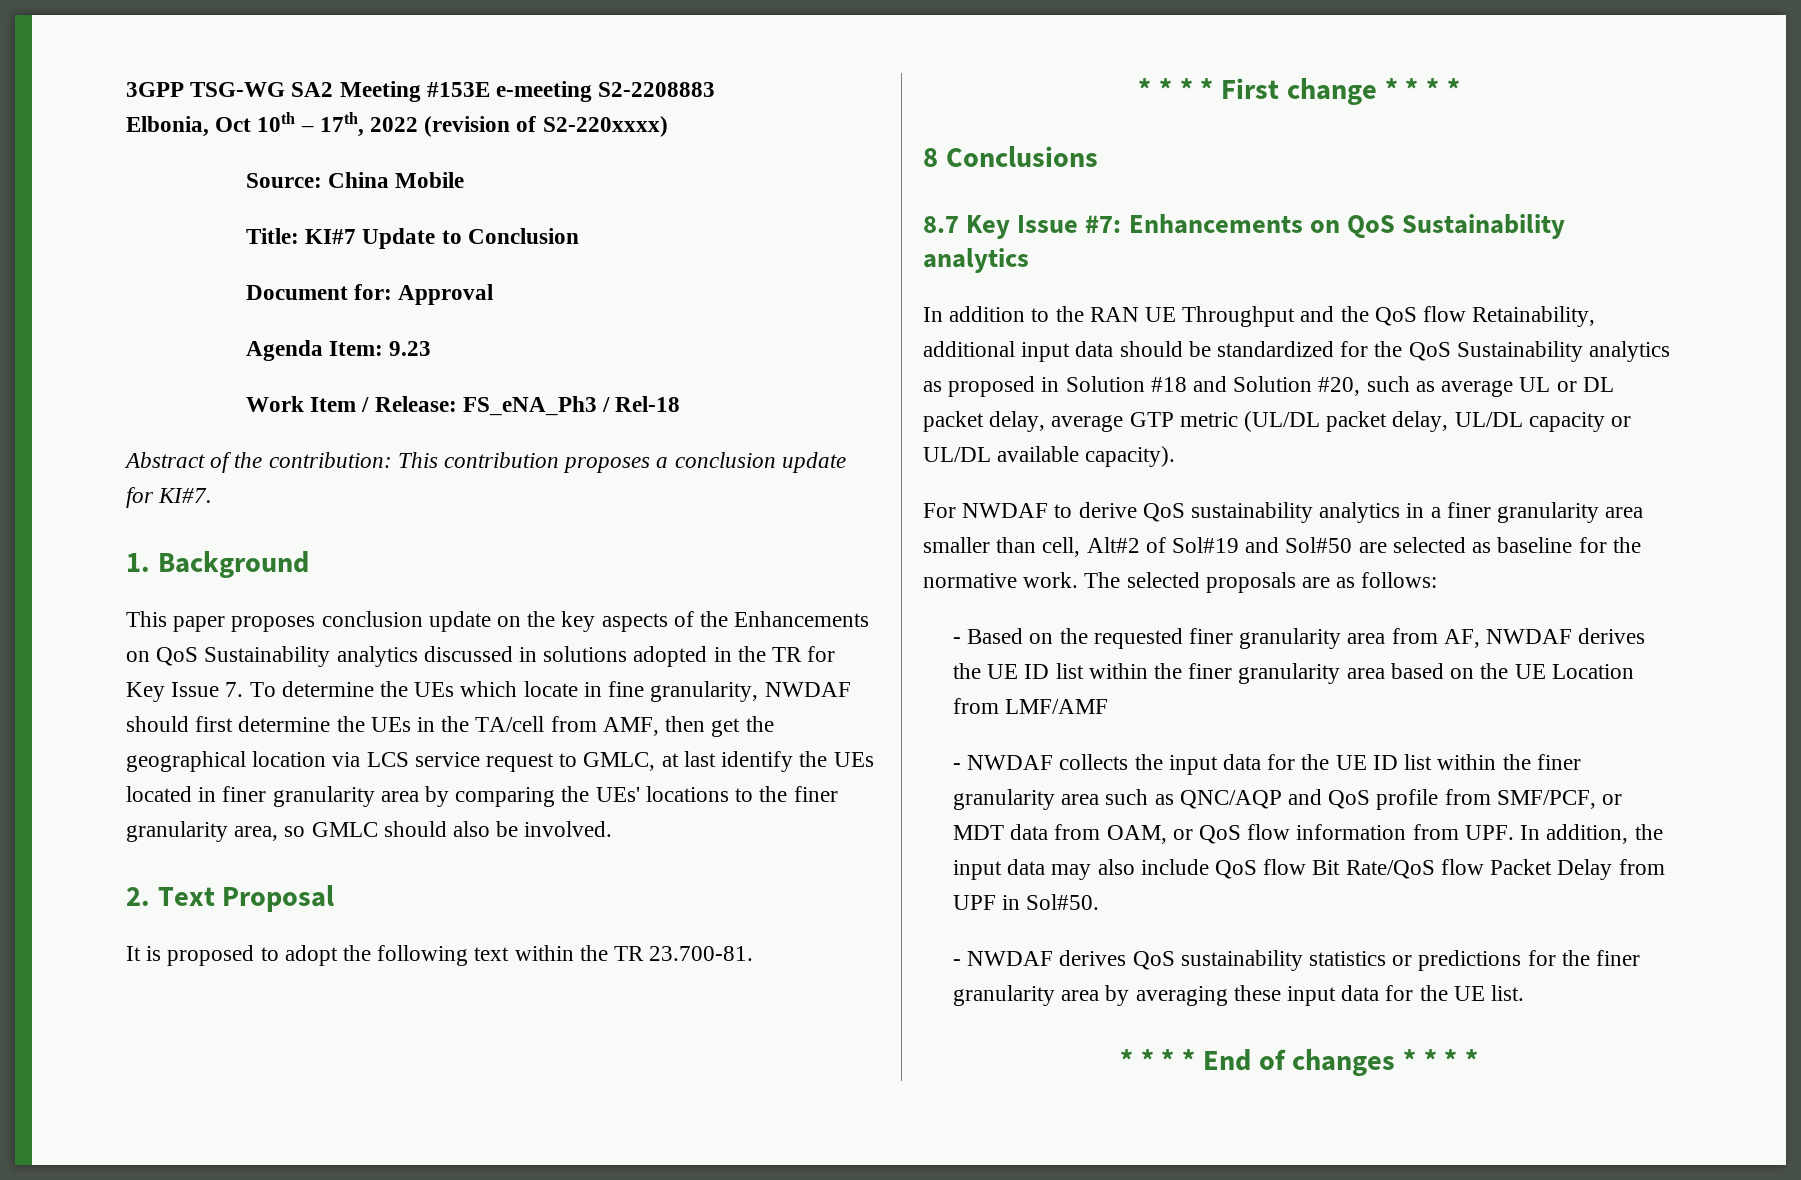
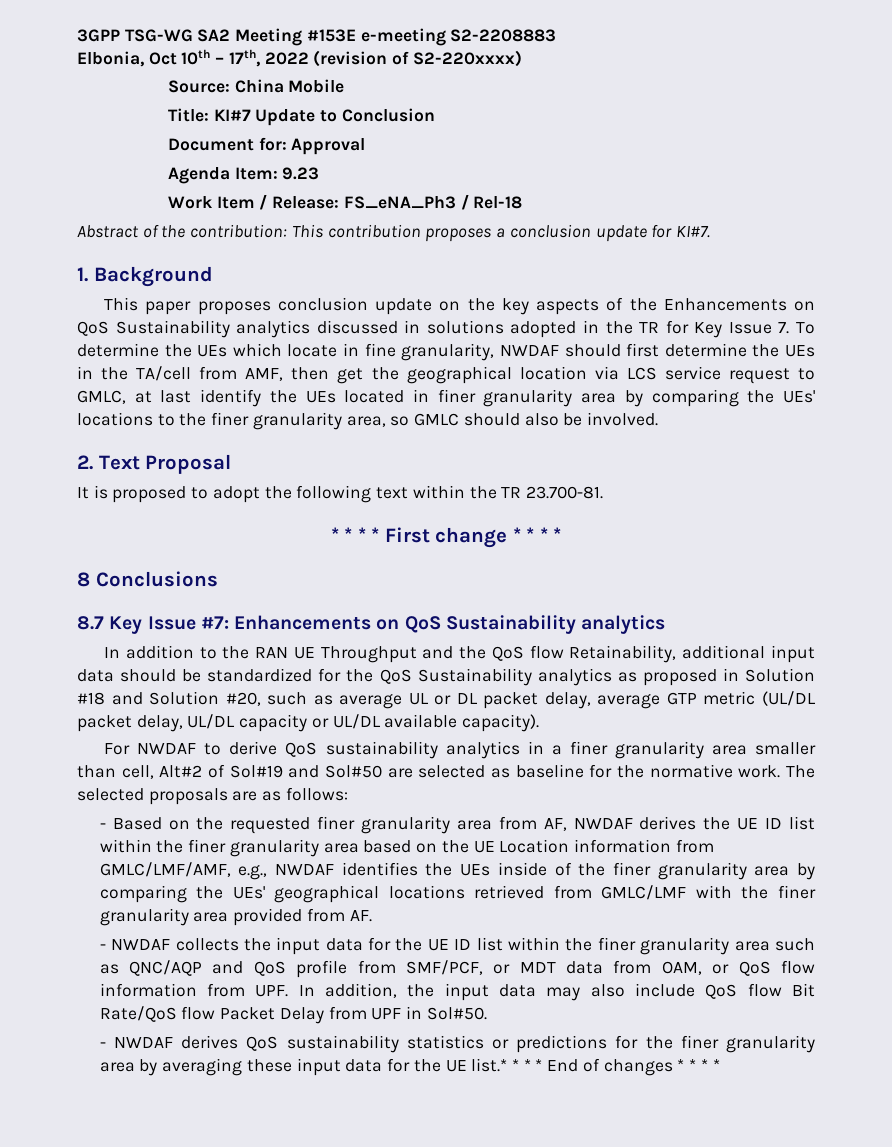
- - Based on the requested finer granularity area from AF, NWDAF derives the UE ID list within the finer granularity area based on the UE Location from LMF/AMF
+ - Based on the requested finer granularity area from AF, NWDAF derives the UE ID list within the finer granularity area based on the UE Location information from GMLC/LMF/AMF, e.g., NWDAF identifies the UEs inside of the finer granularity area by comparing the UEs' geographical locations retrieved from GMLC/LMF with the finer granularity area provided from AF.
- - NWDAF derives QoS sustainability statistics or predictions for the finer granularity area by averaging these input data for the UE list.
- * * * * End of changes * * * *
+ - NWDAF derives QoS sustainability statistics or predictions for the finer granularity area by averaging these input data for the UE list.* * * * End of changes * * * *

